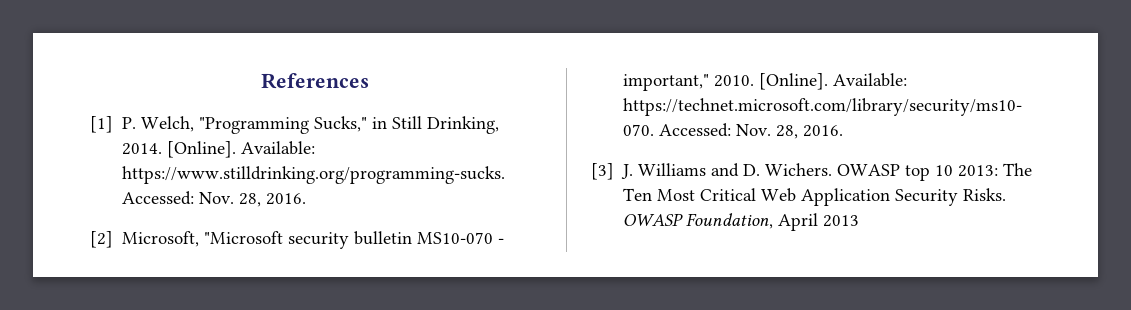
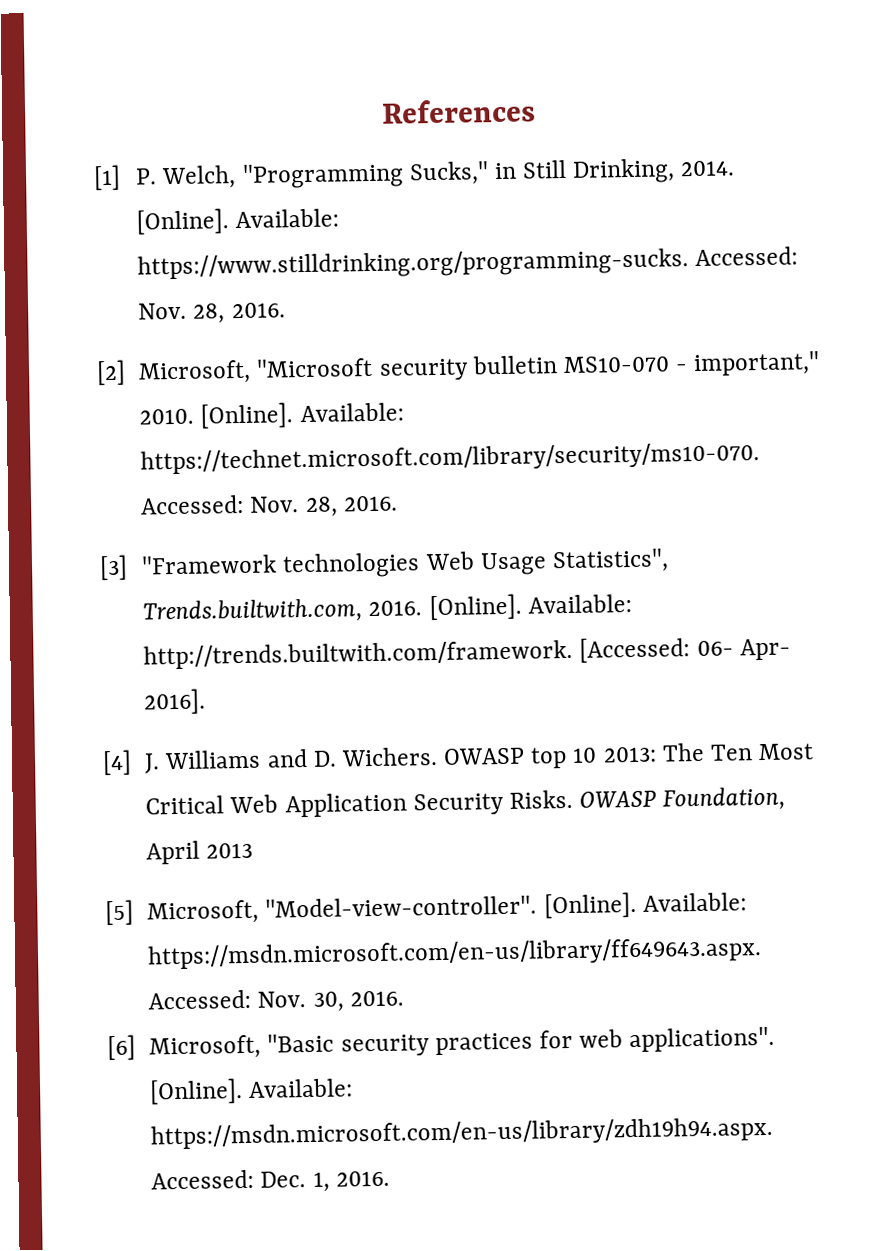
- [3] J. Williams and D. Wichers.
+ [3] "Framework technologies Web Usage Statistics", Trends.builtwith.com, 2016. [Online]. Available: http://trends.builtwith.com/framework. [Accessed: 06- Apr- 2016].
+ [4] J. Williams and D. Wichers.
+ [5] Microsoft, "Model-view-controller". [Online]. Available: https://msdn.microsoft.com/en-us/library/ff649643.aspx. Accessed: Nov. 30, 2016.
+ [6] Microsoft, "Basic security practices for web applications". [Online]. Available: https://msdn.microsoft.com/en-us/library/zdh19h94.aspx. Accessed: Dec. 1, 2016.

